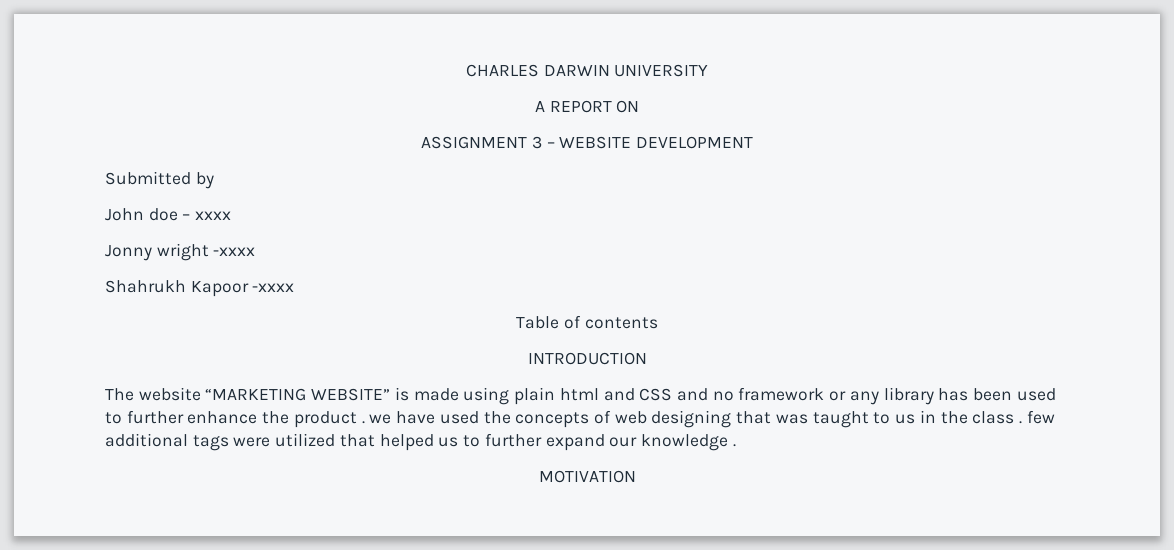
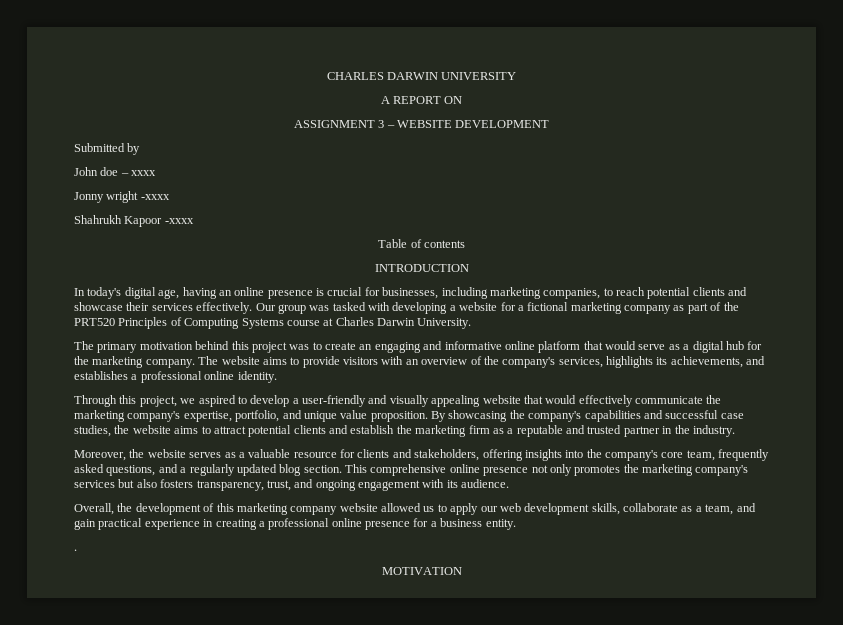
- The website “MARKETING WEBSITE” is made using plain html and CSS and no framework or any library has been used to further enhance the product . we have used the concepts of web designing that was taught to us in the class . few additional tags were utilized that helped us to further expand our knowledge .
+ In today's digital age, having an online presence is crucial for businesses, including marketing companies, to reach potential clients and showcase their services effectively. Our group was tasked with developing a website for a fictional marketing company as part of the PRT520 Principles of Computing Systems course at Charles Darwin University.
+ The primary motivation behind this project was to create an engaging and informative online platform that would serve as a digital hub for the marketing company. The website aims to provide visitors with an overview of the company's services, highlights its achievements, and establishes a professional online identity.
+ Through this project, we aspired to develop a user-friendly and visually appealing website that would effectively communicate the marketing company's expertise, portfolio, and unique value proposition. By showcasing the company's capabilities and successful case studies, the website aims to attract potential clients and establish the marketing firm as a reputable and trusted partner in the industry.
+ Moreover, the website serves as a valuable resource for clients and stakeholders, offering insights into the company's core team, frequently asked questions, and a regularly updated blog section. This comprehensive online presence not only promotes the marketing company's services but also fosters transparency, trust, and ongoing engagement with its audience.
+ Overall, the development of this marketing company website allowed us to apply our web development skills, collaborate as a team, and gain practical experience in creating a professional online presence for a business entity.
+ .

